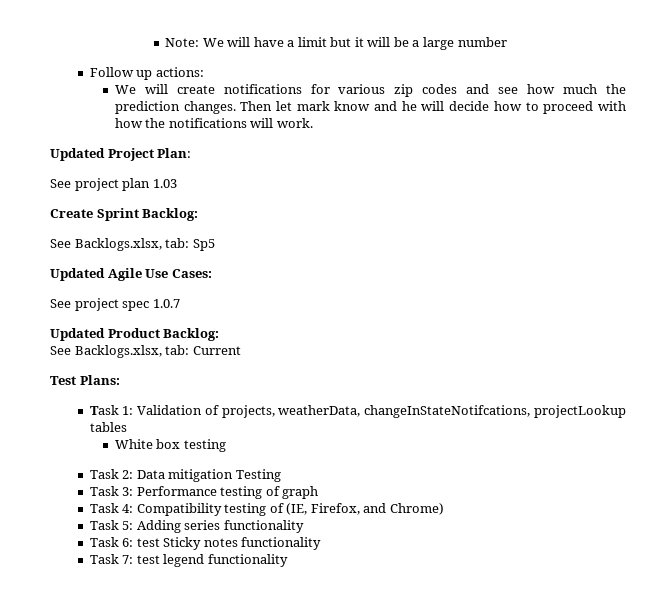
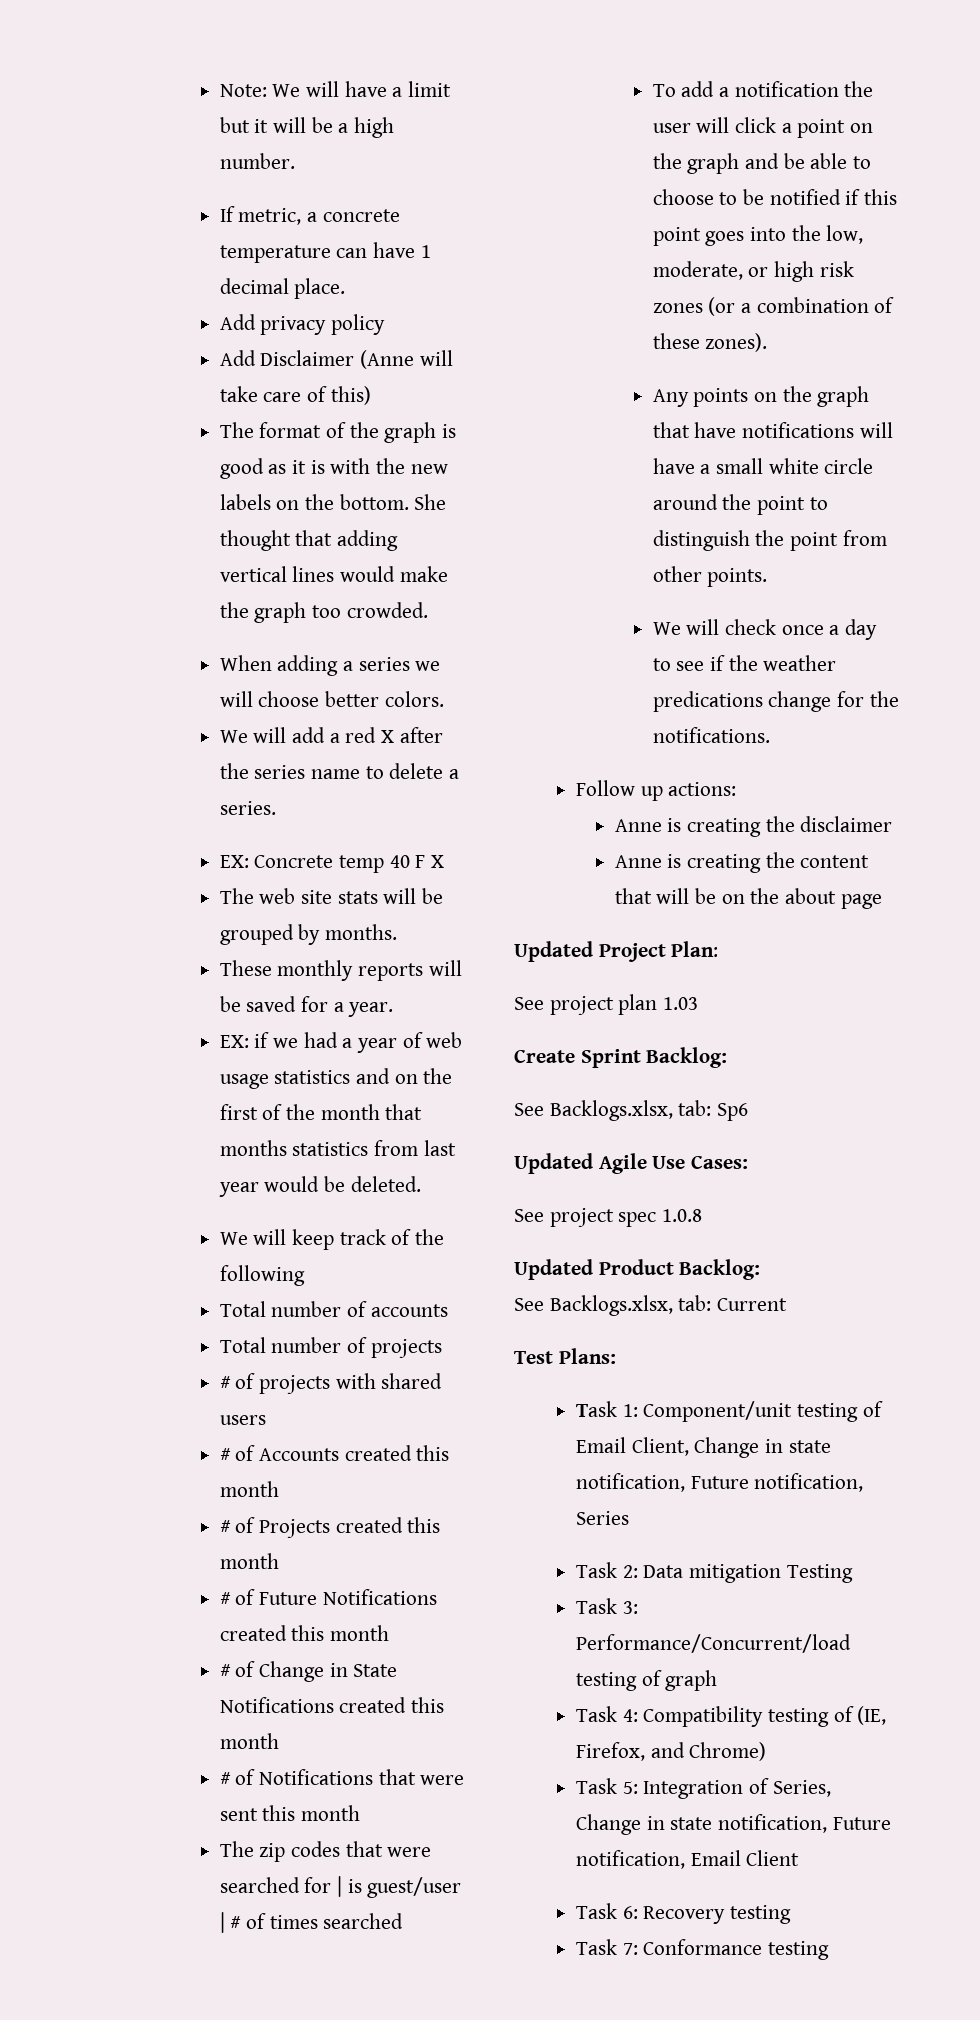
- Note: We will have a limit but it will be a large number
+ Note: We will have a limit but it will be a high number.
+ If metric, a concrete temperature can have 1 decimal place.
+ Add privacy policy
+ Add Disclaimer (Anne will take care of this)
+ The format of the graph is good as it is with the new labels on the bottom. She thought that adding vertical lines would make the graph too crowded.
+ When adding a series we will choose better colors.
+ We will add a red X after the series name to delete a series.
+ EX: Concrete temp 40 F X
+ The web site stats will be grouped by months.
+ These monthly reports will be saved for a year.
+ EX: if we had a year of web usage statistics and on the first of the month that months statistics from last year would be deleted.
+ We will keep track of the following
+ Total number of accounts
+ Total number of projects
+ # of projects with shared users
+ # of Accounts created this month
+ # of Projects created this month
+ # of Future Notifications created this month
+ # of Change in State Notifications created this month
+ # of Notifications that were sent this month
+ The zip codes that were searched for | is guest/user | # of times searched
+ To add a notification the user will click a point on the graph and be able to choose to be notified if this point goes into the low, moderate, or high risk zones (or a combination of these zones).
+ Any points on the graph that have notifications will have a small white circle around the point to distinguish the point from other points.
+ We will check once a day to see if the weather predications change for the notifications.
  Follow up actions:
- We will create notifications for various zip codes and see how much the prediction changes. Then let mark know and he will decide how to proceed with how the notifications will work.
+ Anne is creating the disclaimer
+ Anne is creating the content that will be on the about page
- See Backlogs.xlsx, tab: Sp5
+ See Backlogs.xlsx, tab: Sp6
- See project spec 1.0.7
+ See project spec 1.0.8
- Task 1: Validation of projects, weatherData, changeInStateNotifcations, projectLookup tables
- White box testing
+ Task 1: Component/unit testing of Email Client, Change in state notification, Future notification, Series
- Task 3: Performance testing of graph
+ Task 3: Performance/Concurrent/load testing of graph
- Task 5: Adding series functionality
- Task 6: test Sticky notes functionality
+ Task 5: Integration of Series, Change in state notification, Future notification, Email Client
+ Task 6: Recovery testing
- Task 7: test legend functionality
+ Task 7: Conformance testing

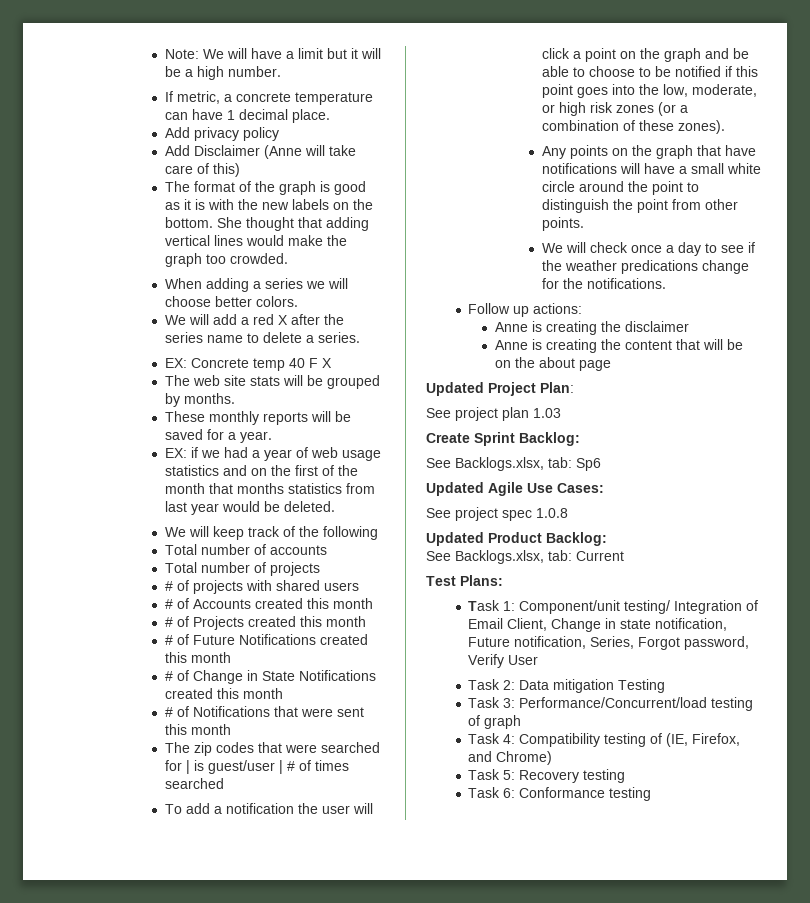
- Task 1: Component/unit testing of Email Client, Change in state notification, Future notification, Series
+ Task 1: Component/unit testing/ Integration of Email Client, Change in state notification, Future notification, Series, Forgot password, Verify User
- Task 5: Integration of Series, Change in state notification, Future notification, Email Client
- Task 6: Recovery testing
+ Task 5: Recovery testing
- Task 7: Conformance testing
+ Task 6: Conformance testing

